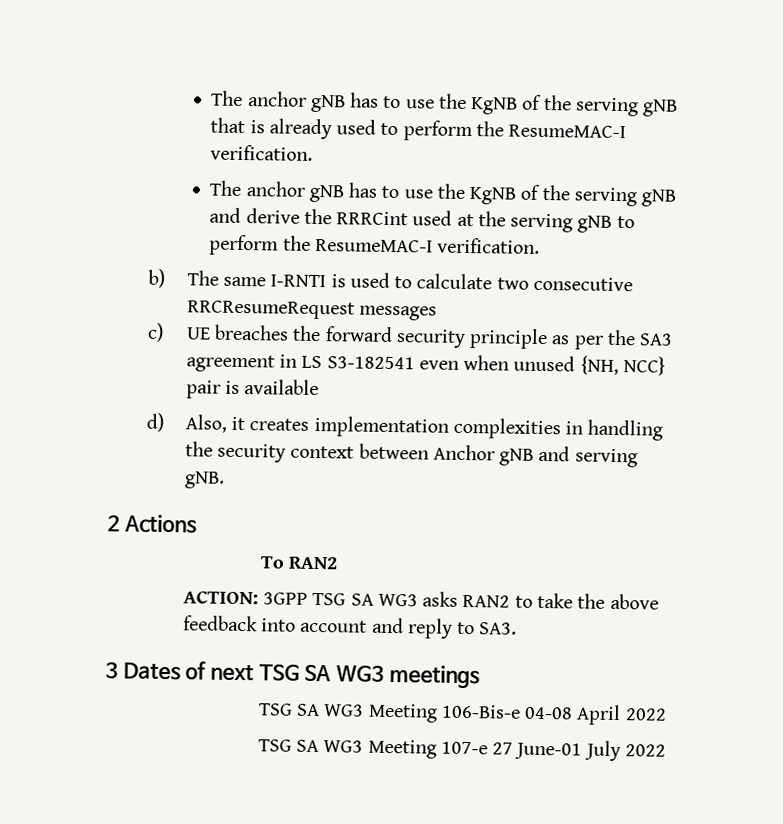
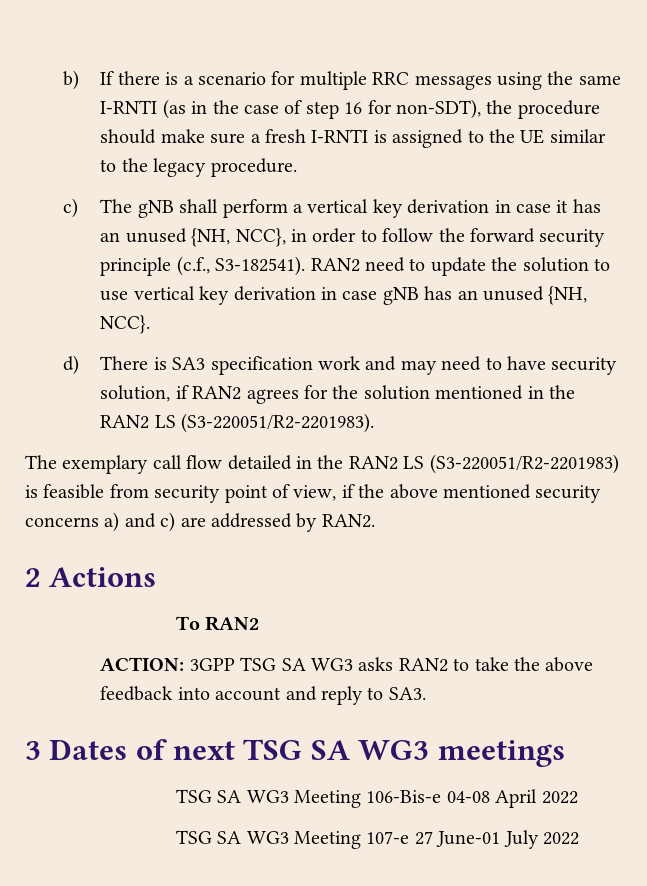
- The anchor gNB has to use the KgNB of the serving gNB that is already used to perform the ResumeMAC-I verification.
- The anchor gNB has to use the KgNB of the serving gNB and derive the RRRCint used at the serving gNB to perform the ResumeMAC-I verification.
- b) The same I-RNTI is used to calculate two consecutive RRCResumeRequest messages
- c) UE breaches the forward security principle as per the SA3 agreement in LS S3-182541 even when unused {NH, NCC} pair is available
- d) Also, it creates implementation complexities in handling the security context between Anchor gNB and serving gNB.
+ b) If there is a scenario for multiple RRC messages using the same I-RNTI (as in the case of step 16 for non-SDT), the procedure should make sure a fresh I-RNTI is assigned to the UE similar to the legacy procedure.
+ c) The gNB shall perform a vertical key derivation in case it has an unused {NH, NCC}, in order to follow the forward security principle (c.f., S3-182541). RAN2 need to update the solution to use vertical key derivation in case gNB has an unused {NH, NCC}.
+ d) There is SA3 specification work and may need to have security solution, if RAN2 agrees for the solution mentioned in the RAN2 LS (S3-220051/R2-2201983).
+ The exemplary call flow detailed in the RAN2 LS (S3-220051/R2-2201983) is feasible from security point of view, if the above mentioned security concerns a) and c) are addressed by RAN2.

